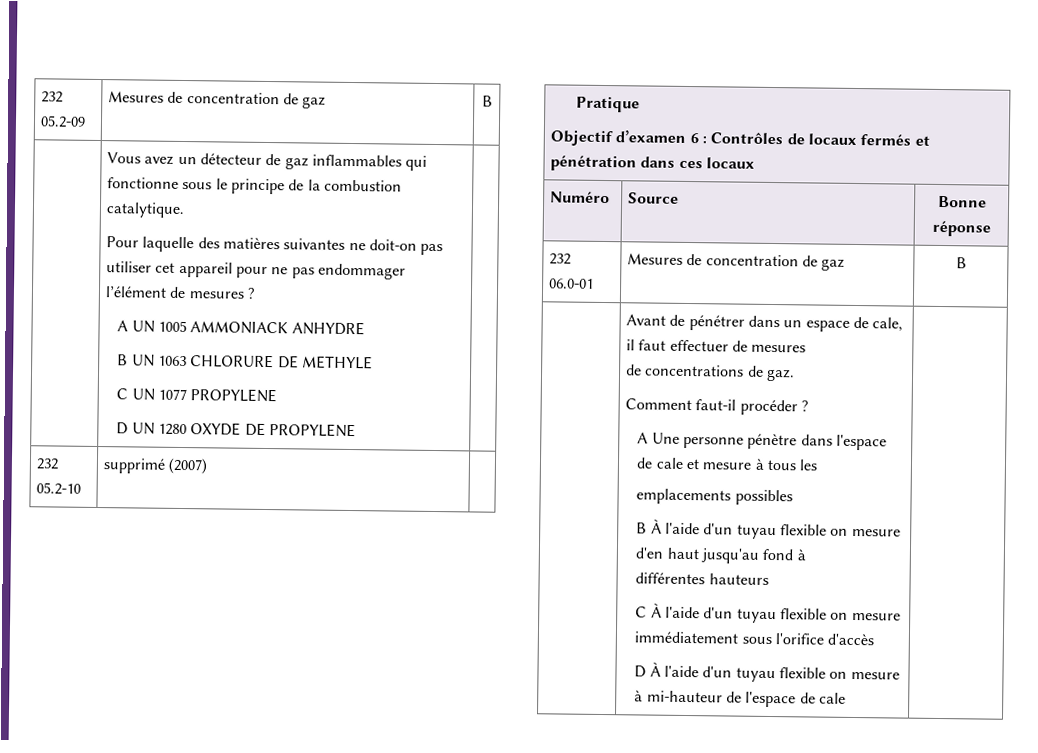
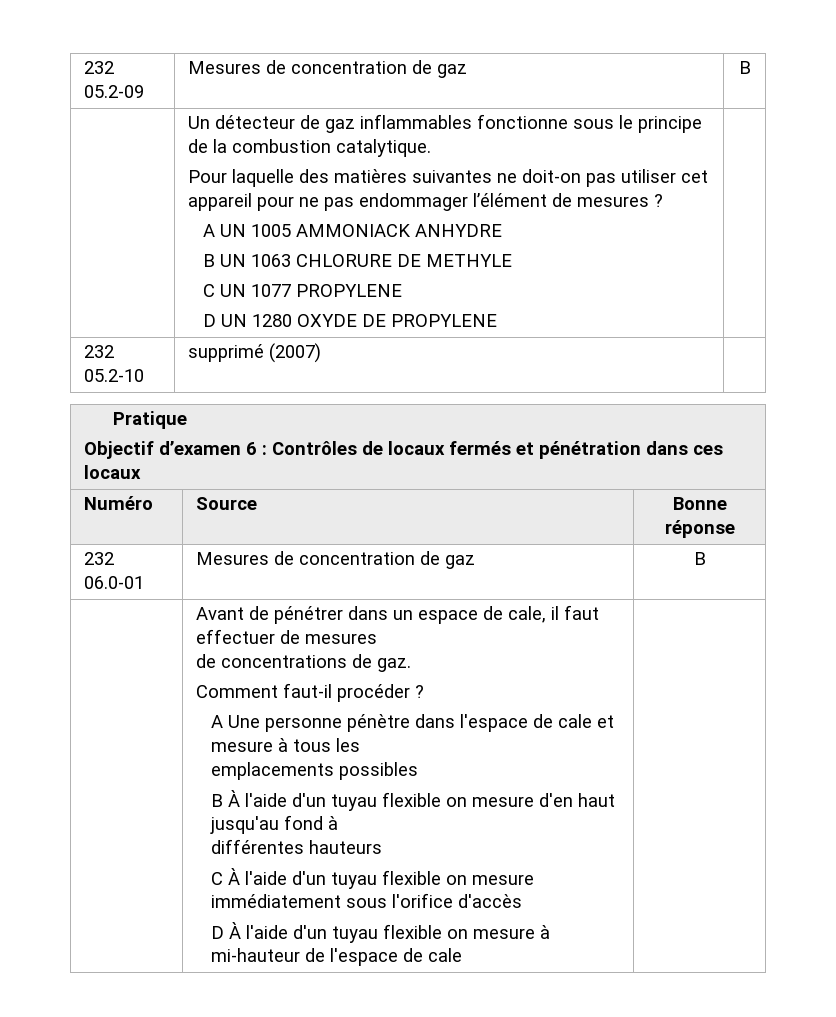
- Vous avez un détecteur de gaz inflammables qui fonctionne sous le principe de la combustion catalytique.
+ Un détecteur de gaz inflammables fonctionne sous le principe de la combustion catalytique.

